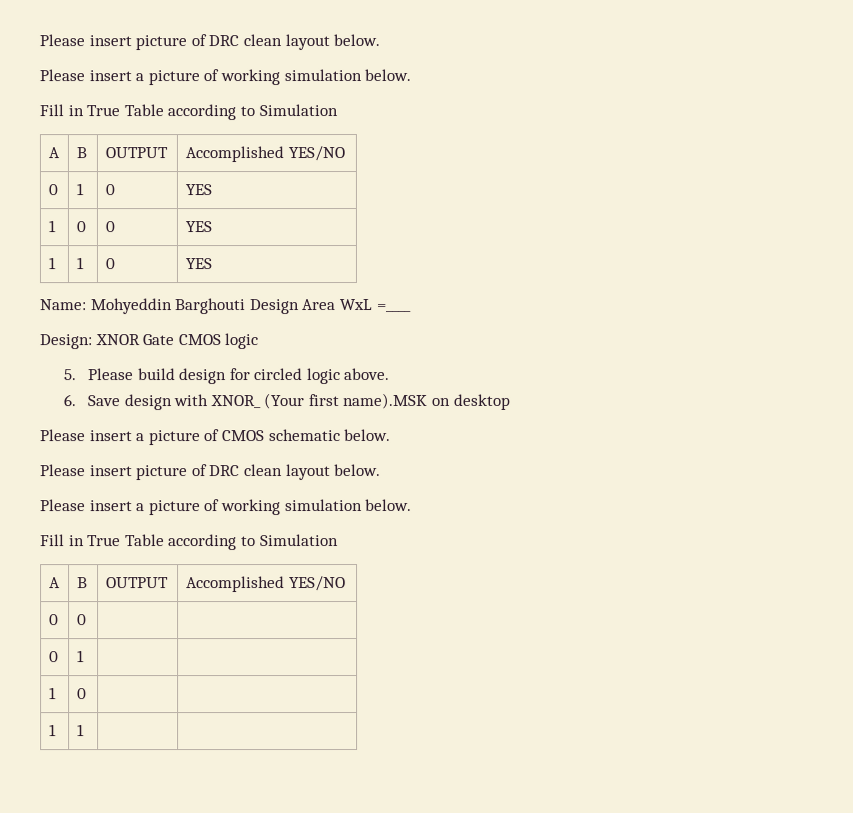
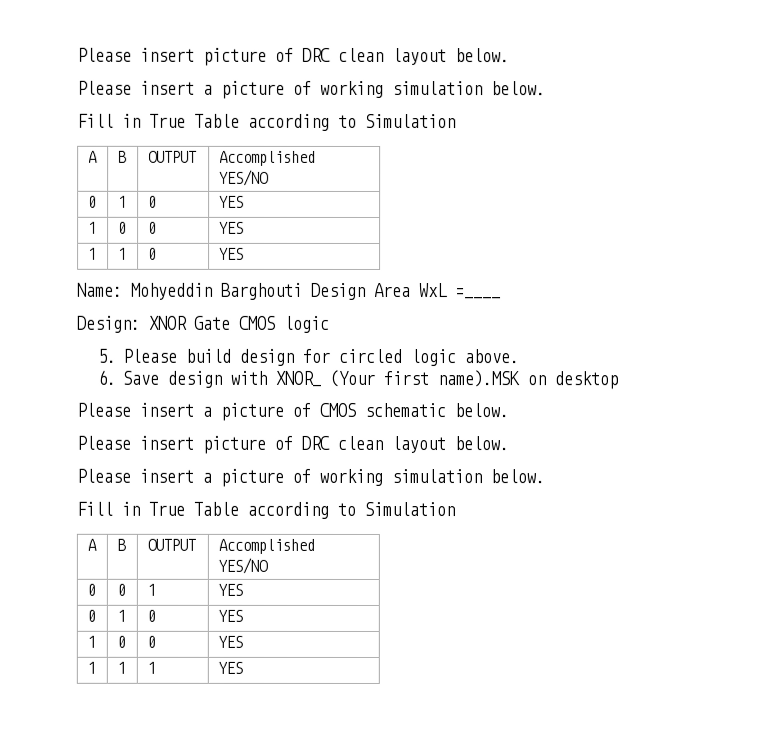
- 0 | 0 | |
- 0 | 1 | |
- 1 | 0 | |
- 1 | 1 | |
+ 0 | 0 | 1 | YES
+ 0 | 1 | 0 | YES
+ 1 | 0 | 0 | YES
+ 1 | 1 | 1 | YES

